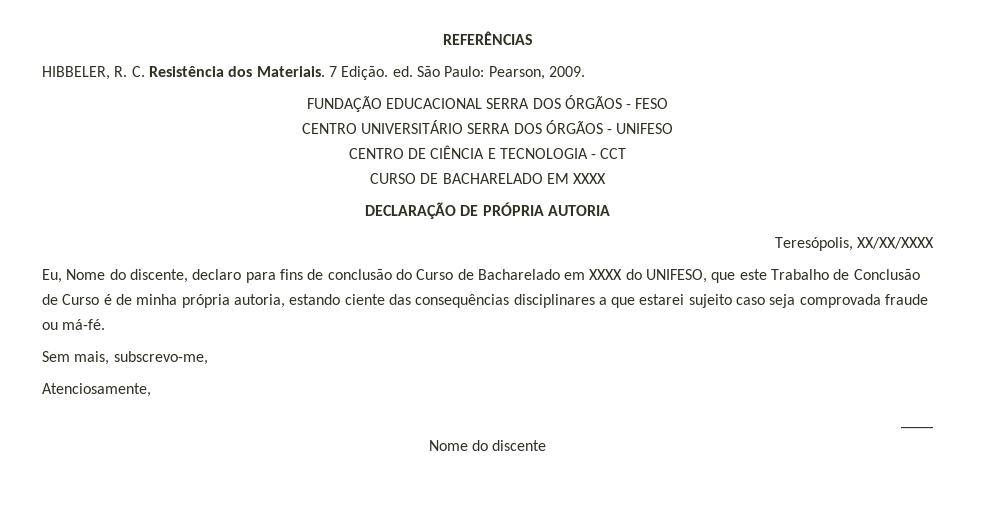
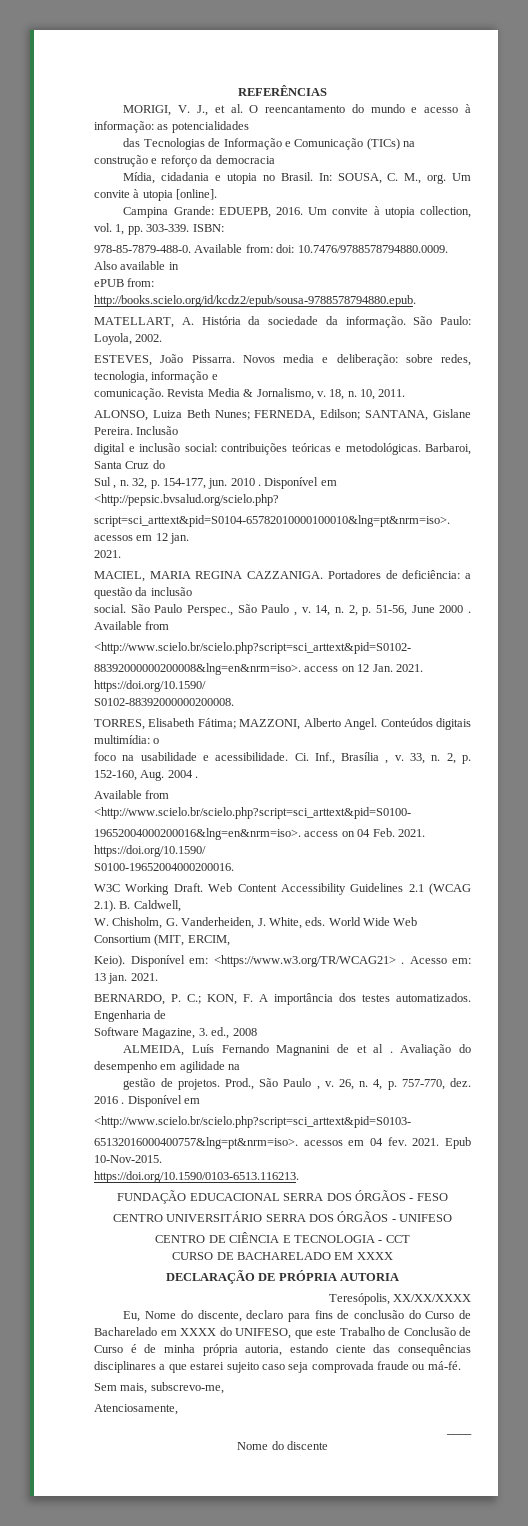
- HIBBELER, R. C. Resistência dos Materiais. 7 Edição. ed. São Paulo: Pearson, 2009.
+ MORIGI, V. J., et al. O reencantamento do mundo e acesso à informação: as potencialidades
+ das Tecnologias de Informação e Comunicação (TICs) na construção e reforço da democracia
+ Mídia, cidadania e utopia no Brasil. In: SOUSA, C. M., org. Um convite à utopia [online].
+ Campina Grande: EDUEPB, 2016. Um convite à utopia collection, vol. 1, pp. 303-339. ISBN:
+ 978-85-7879-488-0. Available from: doi: 10.7476/9788578794880.0009. Also available in
+ ePUB from: http://books.scielo.org/id/kcdz2/epub/sousa-9788578794880.epub.
+ MATELLART, A. História da sociedade da informação. São Paulo: Loyola, 2002.
+ ESTEVES, João Pissarra. Novos media e deliberação: sobre redes, tecnologia, informação e
+ comunicação. Revista Media & Jornalismo, v. 18, n. 10, 2011.
+ ALONSO, Luiza Beth Nunes; FERNEDA, Edilson; SANTANA, Gislane Pereira. Inclusão
+ digital e inclusão social: contribuições teóricas e metodológicas. Barbaroi, Santa Cruz do
+ Sul , n. 32, p. 154-177, jun. 2010 . Disponível em <http://pepsic.bvsalud.org/scielo.php?
+ script=sci_arttext&pid=S0104-65782010000100010&lng=pt&nrm=iso>. acessos em 12 jan.
+ 2021.
+ MACIEL, MARIA REGINA CAZZANIGA. Portadores de deficiência: a questão da inclusão
+ social. São Paulo Perspec., São Paulo , v. 14, n. 2, p. 51-56, June 2000 . Available from
+ <http://www.scielo.br/scielo.php?script=sci_arttext&pid=S0102-
+ 88392000000200008&lng=en&nrm=iso>. access on 12 Jan. 2021. https://doi.org/10.1590/
+ S0102-88392000000200008.
+ TORRES, Elisabeth Fátima; MAZZONI, Alberto Angel. Conteúdos digitais multimídia: o
+ foco na usabilidade e acessibilidade. Ci. Inf., Brasília , v. 33, n. 2, p. 152-160, Aug. 2004 .
+ Available from <http://www.scielo.br/scielo.php?script=sci_arttext&pid=S0100-
+ 19652004000200016&lng=en&nrm=iso>. access on 04 Feb. 2021. https://doi.org/10.1590/
+ S0100-19652004000200016.
+ W3C Working Draft. Web Content Accessibility Guidelines 2.1 (WCAG 2.1). B. Caldwell,
+ W. Chisholm, G. Vanderheiden, J. White, eds. World Wide Web Consortium (MIT, ERCIM,
+ Keio). Disponível em: <https://www.w3.org/TR/WCAG21> . Acesso em: 13 jan. 2021.
+ BERNARDO, P. C.; KON, F. A importância dos testes automatizados. Engenharia de
+ Software Magazine, 3. ed., 2008
+ ALMEIDA, Luís Fernando Magnanini de et al . Avaliação do desempenho em agilidade na
+ gestão de projetos. Prod., São Paulo , v. 26, n. 4, p. 757-770, dez. 2016 . Disponível em
+ <http://www.scielo.br/scielo.php?script=sci_arttext&pid=S0103-
+ 65132016000400757&lng=pt&nrm=iso>. acessos em 04 fev. 2021. Epub 10-Nov-2015.
+ https://doi.org/10.1590/0103-6513.116213.

